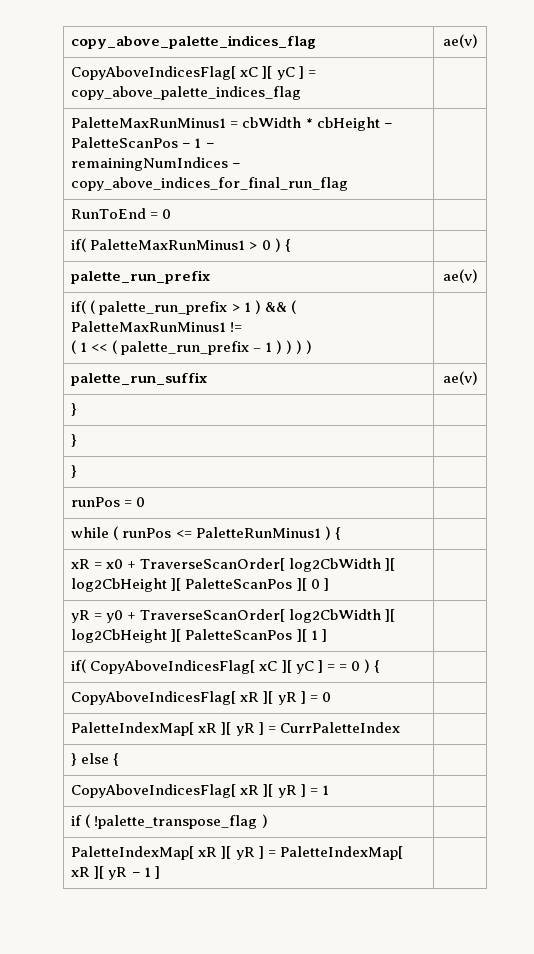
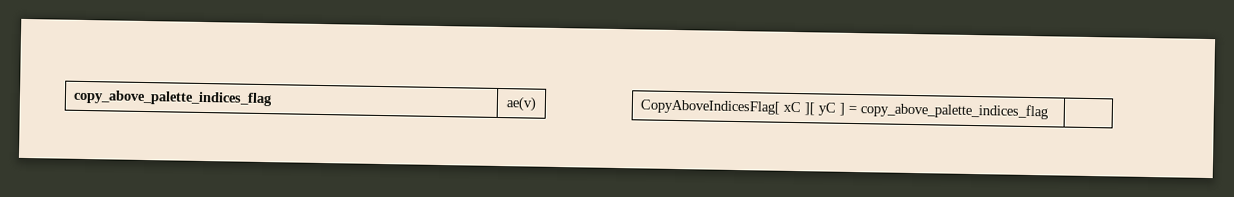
- PaletteMaxRunMinus1 = cbWidth * cbHeight − PaletteScanPos − 1 −
- remainingNumIndices − copy_above_indices_for_final_run_flag |
- RunToEnd = 0 |
- if( PaletteMaxRunMinus1 > 0 ) { |
- palette_run_prefix | ae(v)
- if( ( palette_run_prefix > 1 ) && ( PaletteMaxRunMinus1 !=
- ( 1 << ( palette_run_prefix – 1 ) ) ) ) |
- palette_run_suffix | ae(v)
- } |
- } |
- } |
- runPos = 0 |
- while ( runPos <= PaletteRunMinus1 ) { |
- xR = x0 + TraverseScanOrder[ log2CbWidth ][ log2CbHeight ][ PaletteScanPos ][ 0 ] |
- yR = y0 + TraverseScanOrder[ log2CbWidth ][ log2CbHeight ][ PaletteScanPos ][ 1 ] |
- if( CopyAboveIndicesFlag[ xC ][ yC ] = = 0 ) { |
- CopyAboveIndicesFlag[ xR ][ yR ] = 0 |
- PaletteIndexMap[ xR ][ yR ] = CurrPaletteIndex |
- } else { |
- CopyAboveIndicesFlag[ xR ][ yR ] = 1 |
- if ( !palette_transpose_flag ) |
- PaletteIndexMap[ xR ][ yR ] = PaletteIndexMap[ xR ][ yR − 1 ] |

